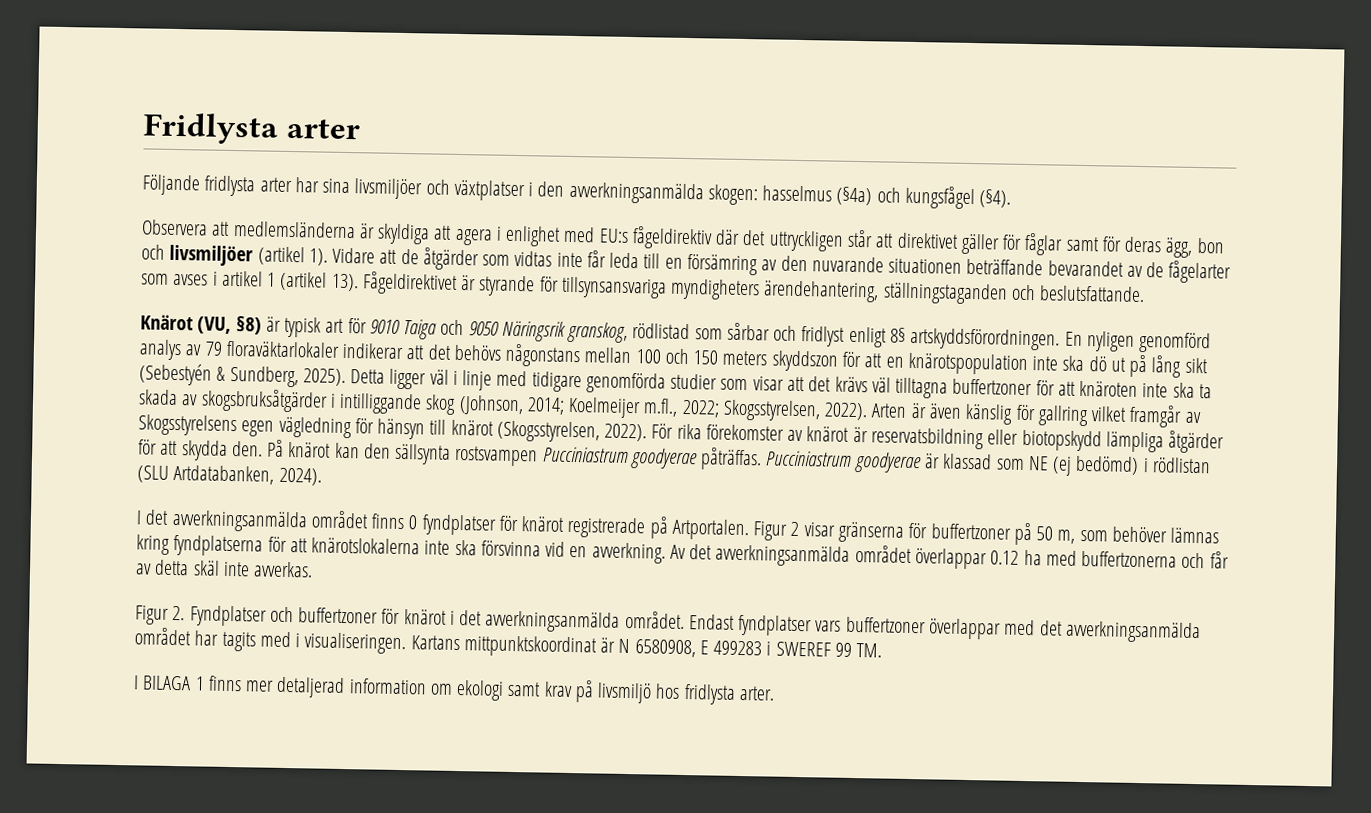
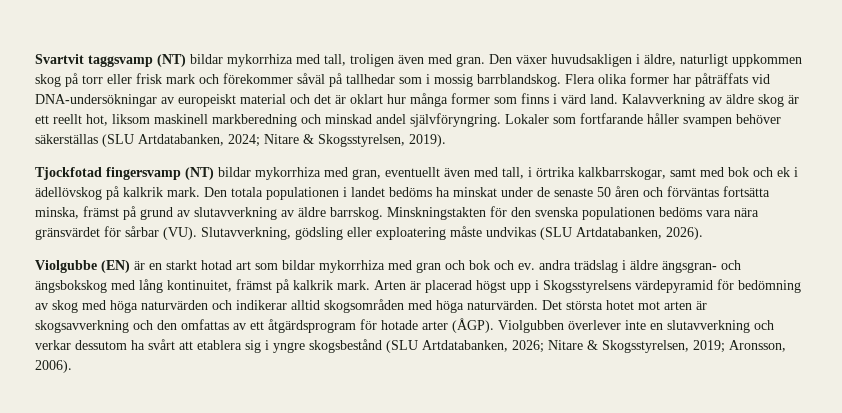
- Fridlysta arter
- Följande fridlysta arter har sina livsmiljöer och växtplatser i den avverkningsanmälda skogen: hasselmus (§4a) och kungsfågel (§4).
- Observera att medlemsländerna är skyldiga att agera i enlighet med EU:s fågeldirektiv där det uttryckligen står att direktivet gäller för fåglar samt för deras ägg, bon och livsmiljöer (artikel 1). Vidare att de åtgärder som vidtas inte får leda till en försämring av den nuvarande situationen beträffande bevarandet av de fågelarter som avses i artikel 1 (artikel 13). Fågeldirektivet är styrande för tillsynsansvariga myndigheters ärendehantering, ställningstaganden och beslutsfattande.
- Knärot (VU, §8) är typisk art för 9010 Taiga och 9050 Näringsrik granskog, rödlistad som sårbar och fridlyst enligt 8§ artskyddsförordningen. En nyligen genomförd analys av 79 floraväktarlokaler indikerar att det behövs någonstans mellan 100 och 150 meters skyddszon för att en knärotspopulation inte ska dö ut på lång sikt (Sebestyén & Sundberg, 2025). Detta ligger väl i linje med tidigare genomförda studier som visar att det krävs väl tilltagna buffertzoner för att knäroten inte ska ta skada av skogsbruksåtgärder i intilliggande skog (Johnson, 2014; Koelmeijer m.fl., 2022; Skogsstyrelsen, 2022). Arten är även känslig för gallring vilket framgår av Skogsstyrelsens egen vägledning för hänsyn till knärot (Skogsstyrelsen, 2022). För rika förekomster av knärot är reservatsbildning eller biotopskydd lämpliga åtgärder för att skydda den. På knärot kan den sällsynta rostsvampen Pucciniastrum goodyerae påträffas. Pucciniastrum goodyerae är klassad som NE (ej bedömd) i rödlistan (SLU Artdatabanken, 2024).
- I det avverkningsanmälda området finns 0 fyndplatser för knärot registrerade på Artportalen. Figur 2 visar gränserna för buffertzoner på 50 m, som behöver lämnas kring fyndplatserna för att knärotslokalerna inte ska försvinna vid en avverkning. Av det avverkningsanmälda området överlappar 0.12 ha med buffertzonerna och får av detta skäl inte avverkas.
- Figur 2. Fyndplatser och buffertzoner för knärot i det avverkningsanmälda området. Endast fyndplatser vars buffertzoner överlappar med det avverkningsanmälda området har tagits med i visualiseringen. Kartans mittpunktskoordinat är N 6580908, E 499283 i SWEREF 99 TM.
- I BILAGA 1 finns mer detaljerad information om ekologi samt krav på livsmiljö hos fridlysta arter.
+ Svartvit taggsvamp (NT) bildar mykorrhiza med tall, troligen även med gran. Den växer huvudsakligen i äldre, naturligt uppkommen skog på torr eller frisk mark och förekommer såväl på tallhedar som i mossig barrblandskog. Flera olika former har påträffats vid DNA-undersökningar av europeiskt material och det är oklart hur många former som finns i värd land. Kalavverkning av äldre skog är ett reellt hot, liksom maskinell markberedning och minskad andel självföryngring. Lokaler som fortfarande håller svampen behöver säkerställas (SLU Artdatabanken, 2024; Nitare & Skogsstyrelsen, 2019).
+ Tjockfotad fingersvamp (NT) bildar mykorrhiza med gran, eventuellt även med tall, i örtrika kalkbarrskogar, samt med bok och ek i ädellövskog på kalkrik mark. Den totala populationen i landet bedöms ha minskat under de senaste 50 åren och förväntas fortsätta minska, främst på grund av slutavverkning av äldre barrskog. Minskningstakten för den svenska populationen bedöms vara nära gränsvärdet för sårbar (VU). Slutavverkning, gödsling eller exploatering måste undvikas (SLU Artdatabanken, 2026).
+ Violgubbe (EN) är en starkt hotad art som bildar mykorrhiza med gran och bok och ev. andra trädslag i äldre ängsgran- och ängsbokskog med lång kontinuitet, främst på kalkrik mark. Arten är placerad högst upp i Skogsstyrelsens värdepyramid för bedömning av skog med höga naturvärden och indikerar alltid skogsområden med höga naturvärden. Det största hotet mot arten är skogsavverkning och den omfattas av ett åtgärdsprogram för hotade arter (ÅGP). Violgubben överlever inte en slutavverkning och verkar dessutom ha svårt att etablera sig i yngre skogsbestånd (SLU Artdatabanken, 2026; Nitare & Skogsstyrelsen, 2019; Aronsson, 2006).

